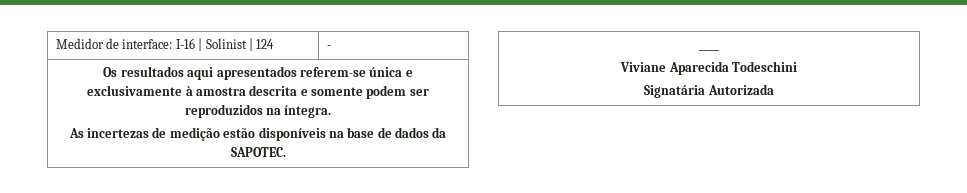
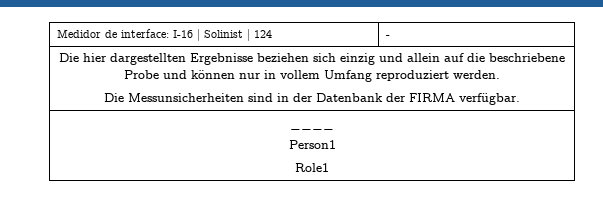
- Os resultados aqui apresentados referem-se única e exclusivamente à amostra descrita e somente podem ser reproduzidos na íntegra.
- As incertezas de medição estão disponíveis na base de dados da SAPOTEC.
+ Die hier dargestellten Ergebnisse beziehen sich einzig und allein auf die beschriebene Probe und können nur in vollem Umfang reproduziert werden.
+ Die Messunsicherheiten sind in der Datenbank der FIRMA verfügbar.
  ____
- Viviane Aparecida Todeschini
- Signatária Autorizada
+ Person1
+ Role1

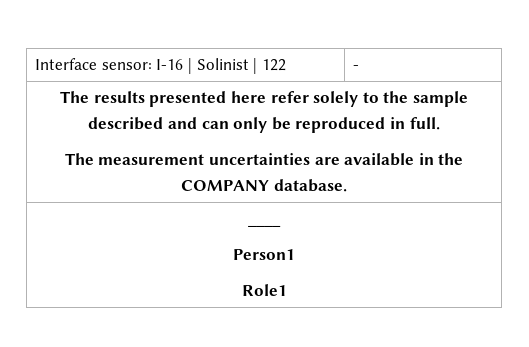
- Medidor de interface: I-16 | Solinist | 124 | -
+ Interface sensor: I-16 | Solinist | 122 | -
- Die hier dargestellten Ergebnisse beziehen sich einzig und allein auf die beschriebene Probe und können nur in vollem Umfang reproduziert werden.
- Die Messunsicherheiten sind in der Datenbank der FIRMA verfügbar.
+ The results presented here refer solely to the sample described and can only be reproduced in full.
+ The measurement uncertainties are available in the COMPANY database.

